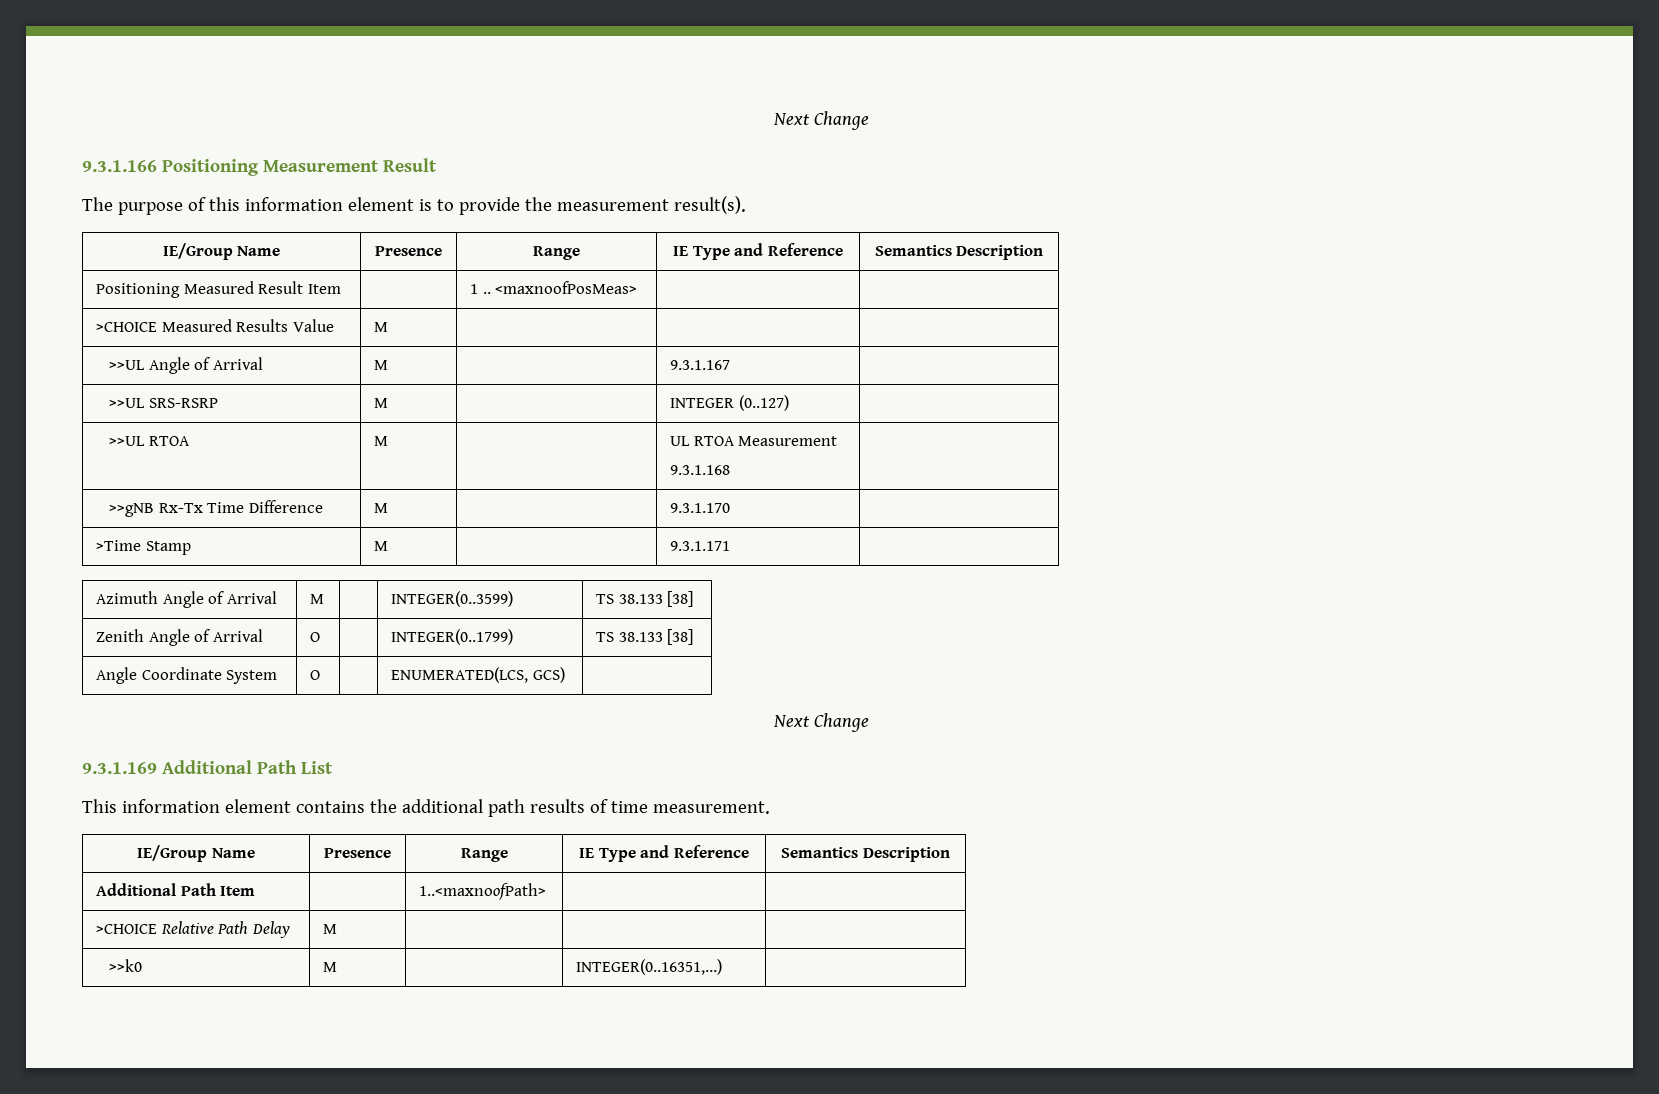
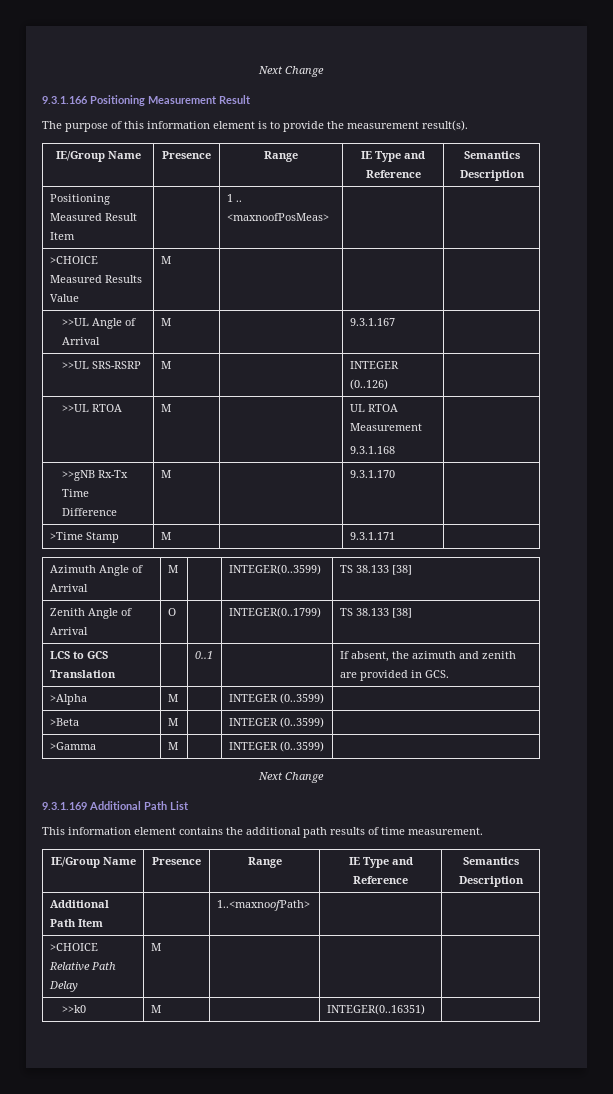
- >>UL SRS-RSRP | M | | INTEGER (0..127) |
+ >>UL SRS-RSRP | M | | INTEGER (0..126) |
- Angle Coordinate System | O | | ENUMERATED(LCS, GCS) |
+ LCS to GCS Translation | | 0..1 | | If absent, the azimuth and zenith are provided in GCS.
+ >Alpha | M | | INTEGER (0..3599) |
+ >Beta | M | | INTEGER (0..3599) |
+ >Gamma | M | | INTEGER (0..3599) |
- >>k0 | M | | INTEGER(0..16351,…) |
+ >>k0 | M | | INTEGER(0..16351) |

